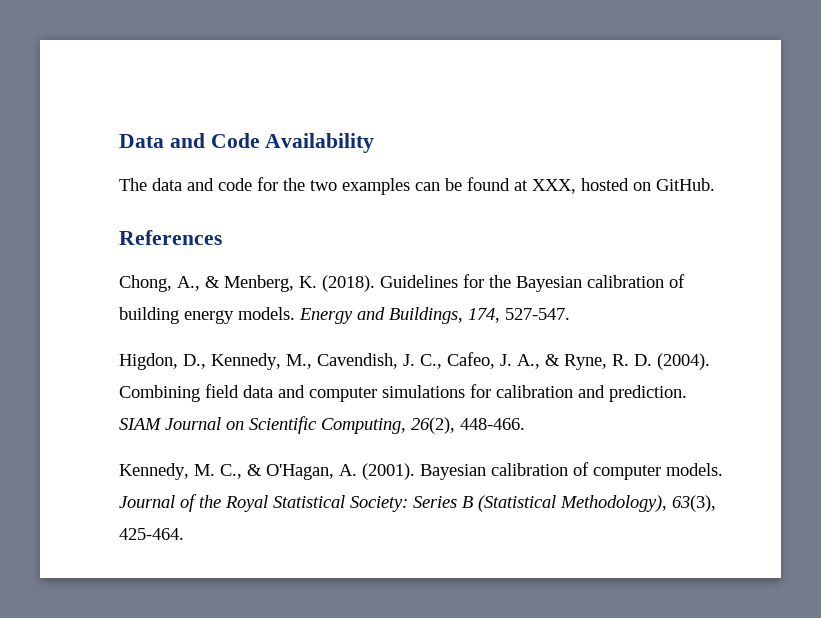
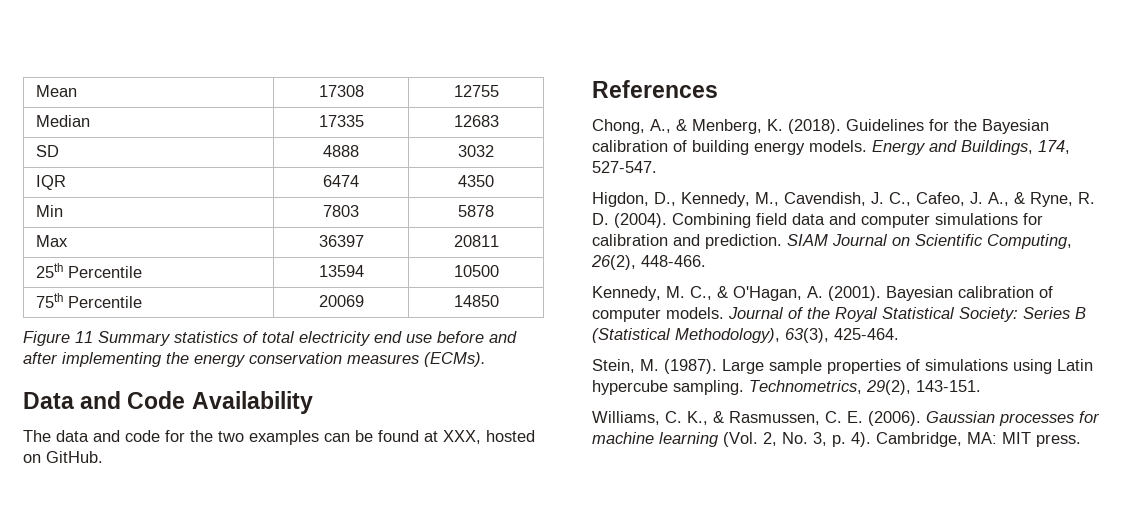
+ Mean | 17308 | 12755
+ Median | 17335 | 12683
+ SD | 4888 | 3032
+ IQR | 6474 | 4350
+ Min | 7803 | 5878
+ Max | 36397 | 20811
+ 25th Percentile | 13594 | 10500
+ 75th Percentile | 20069 | 14850
+ Figure 11 Summary statistics of total electricity end use before and after implementing the energy conservation measures (ECMs).
+ Stein, M. (1987). Large sample properties of simulations using Latin hypercube sampling. Technometrics, 29(2), 143-151.
+ Williams, C. K., & Rasmussen, C. E. (2006). Gaussian processes for machine learning (Vol. 2, No. 3, p. 4). Cambridge, MA: MIT press.

